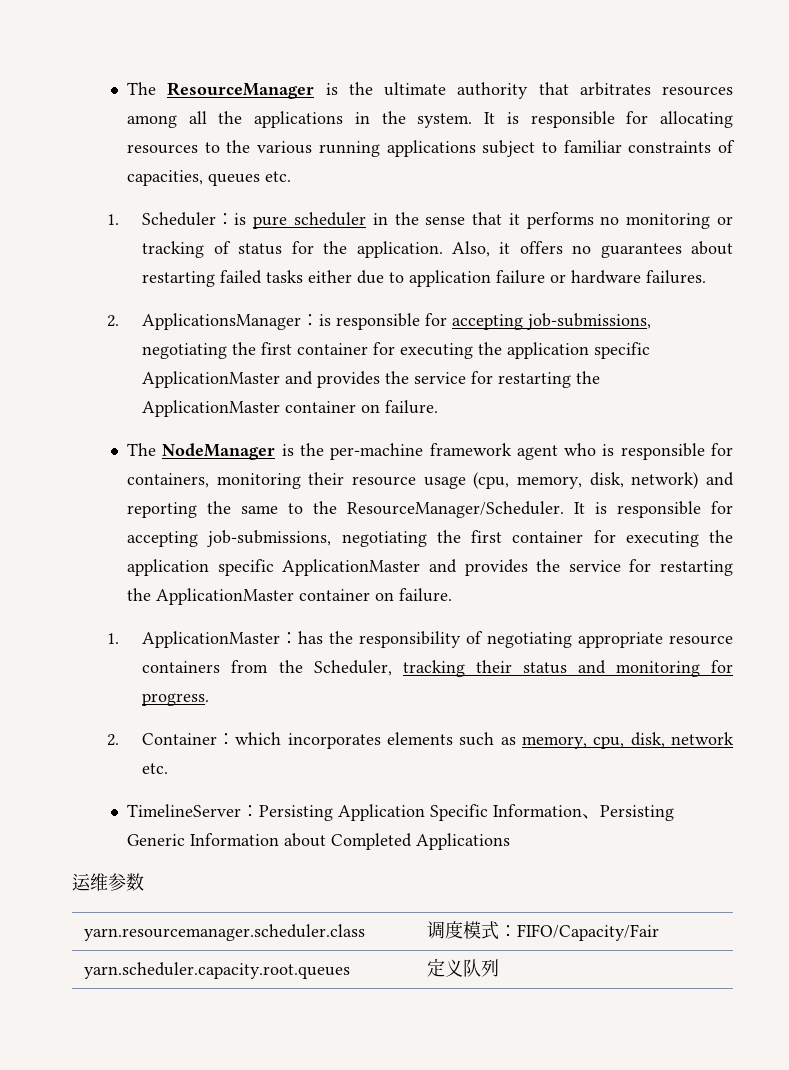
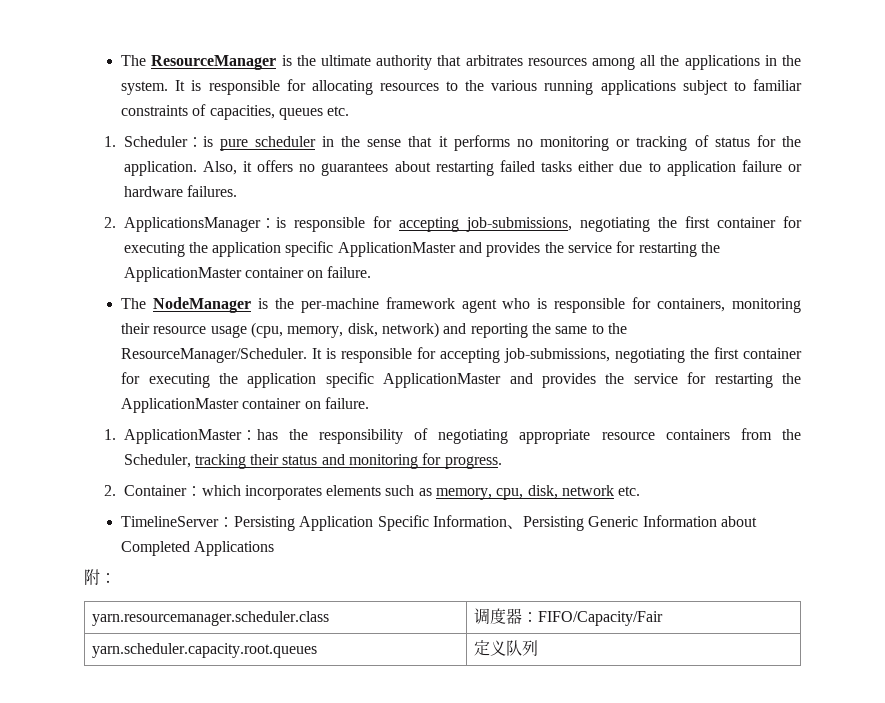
- 运维参数
+ 附：
- yarn.resourcemanager.scheduler.class | 调度模式：FIFO/Capacity/Fair
+ yarn.resourcemanager.scheduler.class | 调度器：FIFO/Capacity/Fair

